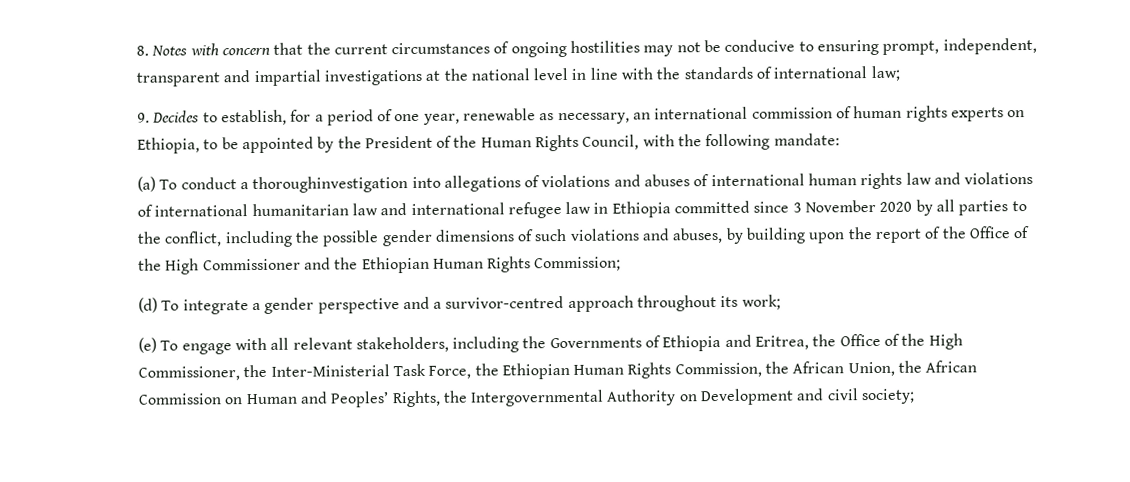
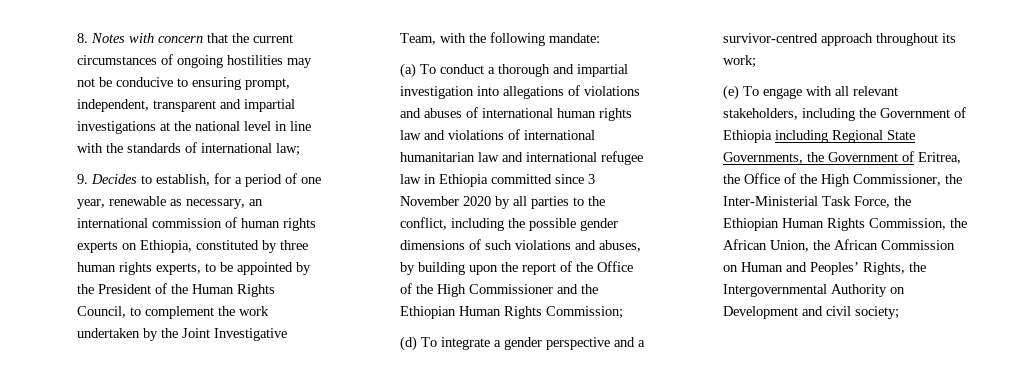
- 9. Decides to establish, for a period of one year, renewable as necessary, an international commission of human rights experts on Ethiopia, to be appointed by the President of the Human Rights Council, with the following mandate:
+ 9. Decides to establish, for a period of one year, renewable as necessary, an international commission of human rights experts on Ethiopia, constituted by three human rights experts, to be appointed by the President of the Human Rights Council, to complement the work undertaken by the Joint Investigative Team, with the following mandate:
- (a) To conduct a thoroughinvestigation into allegations of violations and abuses of international human rights law and violations of international humanitarian law and international refugee law in Ethiopia committed since 3 November 2020 by all parties to the conflict, including the possible gender dimensions of such violations and abuses, by building upon the report of the Office of the High Commissioner and the Ethiopian Human Rights Commission;
+ (a) To conduct a thorough and impartial investigation into allegations of violations and abuses of international human rights law and violations of international humanitarian law and international refugee law in Ethiopia committed since 3 November 2020 by all parties to the conflict, including the possible gender dimensions of such violations and abuses, by building upon the report of the Office of the High Commissioner and the Ethiopian Human Rights Commission;
- (e) To engage with all relevant stakeholders, including the Governments of Ethiopia and Eritrea, the Office of the High Commissioner, the Inter-Ministerial Task Force, the Ethiopian Human Rights Commission, the African Union, the African Commission on Human and Peoples’ Rights, the Intergovernmental Authority on Development and civil society;
+ (e) To engage with all relevant stakeholders, including the Government of Ethiopia including Regional State Governments, the Government of Eritrea, the Office of the High Commissioner, the Inter-Ministerial Task Force, the Ethiopian Human Rights Commission, the African Union, the African Commission on Human and Peoples’ Rights, the Intergovernmental Authority on Development and civil society;

